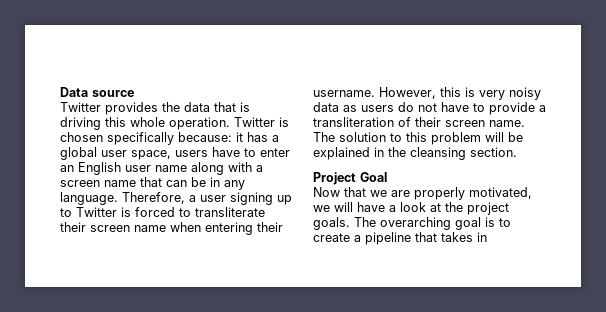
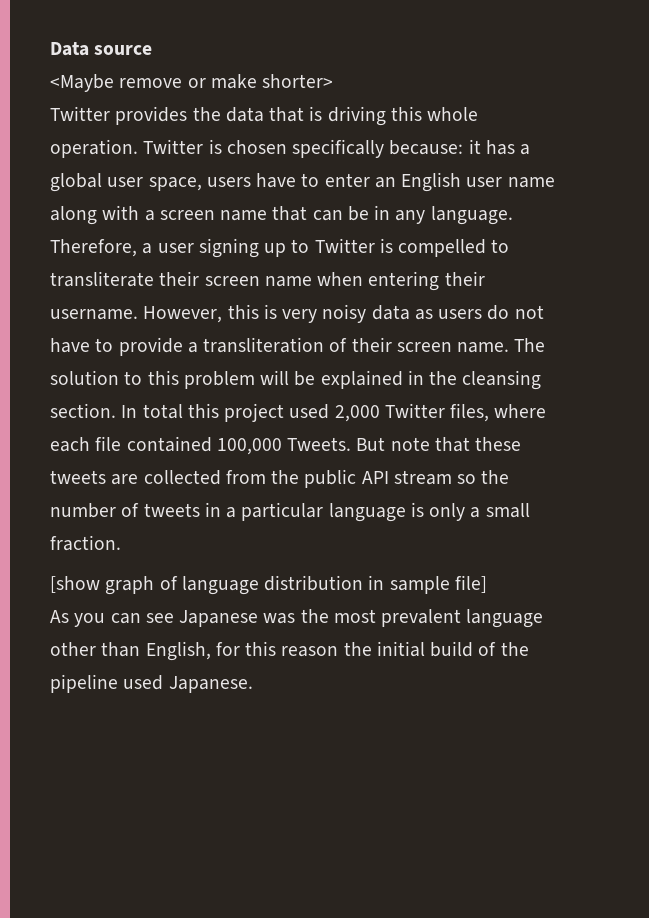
+ <Maybe remove or make shorter>
- Therefore, a user signing up to Twitter is forced to transliterate their screen name when entering their username.
+ Therefore, a user signing up to Twitter is compelled to transliterate their screen name when entering their username.
- The solution to this problem will be explained in the cleansing section.
- Project Goal
- Now that we are properly motivated, we will have a look at the project goals. The overarching goal is to create a pipeline that takes in
+ The solution to this problem will be explained in the cleansing section. In total this project used 2,000 Twitter files, where each file contained 100,000 Tweets. But note that these tweets are collected from the public API stream so the number of tweets in a particular language is only a small fraction.
+ [show graph of language distribution in sample file]
+ As you can see Japanese was the most prevalent language other than English, for this reason the initial build of the pipeline used Japanese.

